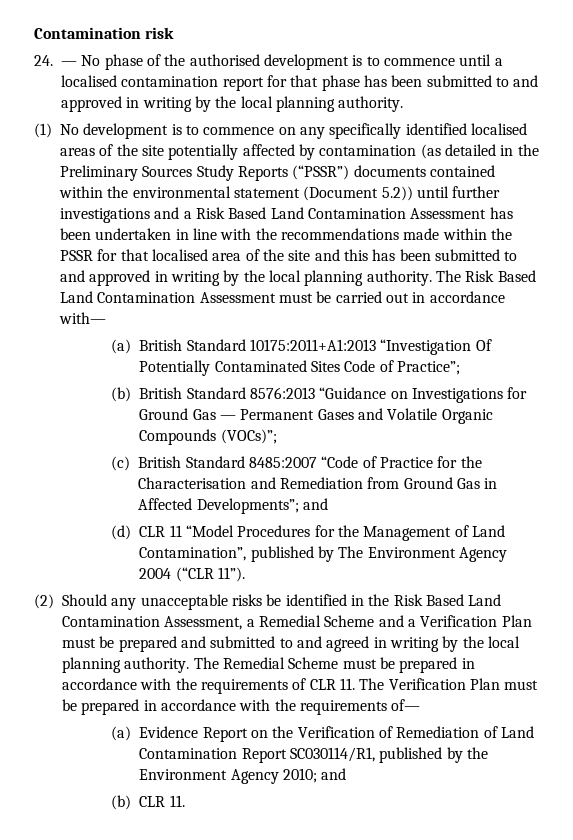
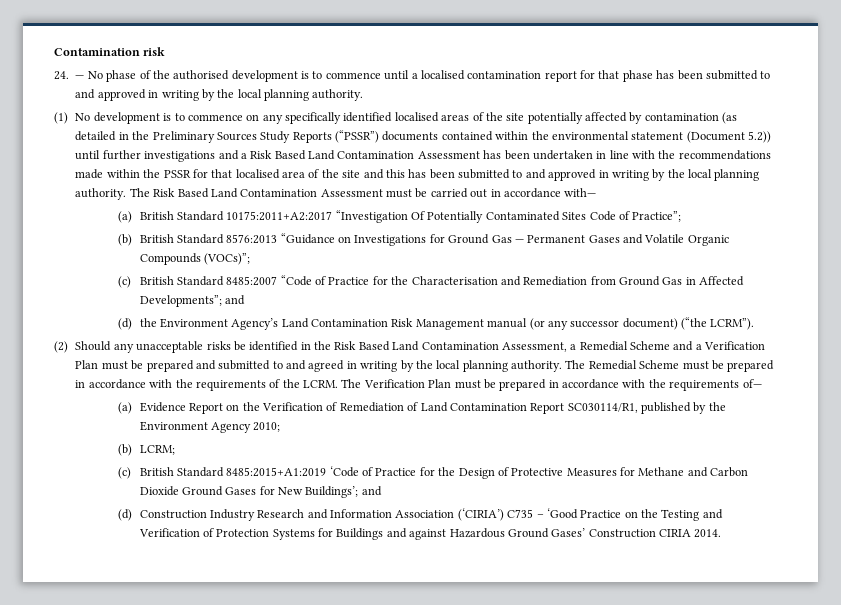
- (a) British Standard 10175:2011+A1:2013 “Investigation Of Potentially Contaminated Sites Code of Practice”;
+ (a) British Standard 10175:2011+A2:2017 “Investigation Of Potentially Contaminated Sites Code of Practice”;
- (d) CLR 11 “Model Procedures for the Management of Land Contamination”, published by The Environment Agency 2004 (“CLR 11”).
+ (d) the Environment Agency’s Land Contamination Risk Management manual (or any successor document) (“the LCRM”).
- The Remedial Scheme must be prepared in accordance with the requirements of CLR 11. The Verification Plan must be prepared in accordance with the requirements of—
+ The Remedial Scheme must be prepared in accordance with the requirements of the LCRM. The Verification Plan must be prepared in accordance with the requirements of—
- (a) Evidence Report on the Verification of Remediation of Land Contamination Report SC030114/R1, published by the Environment Agency 2010; and
- (b) CLR 11.
+ (a) Evidence Report on the Verification of Remediation of Land Contamination Report SC030114/R1, published by the Environment Agency 2010;
+ (b) LCRM;
+ (c) British Standard 8485:2015+A1:2019 ‘Code of Practice for the Design of Protective Measures for Methane and Carbon Dioxide Ground Gases for New Buildings’; and
+ (d) Construction Industry Research and Information Association (‘CIRIA’) C735 – ‘Good Practice on the Testing and Verification of Protection Systems for Buildings and against Hazardous Ground Gases’ Construction CIRIA 2014.

